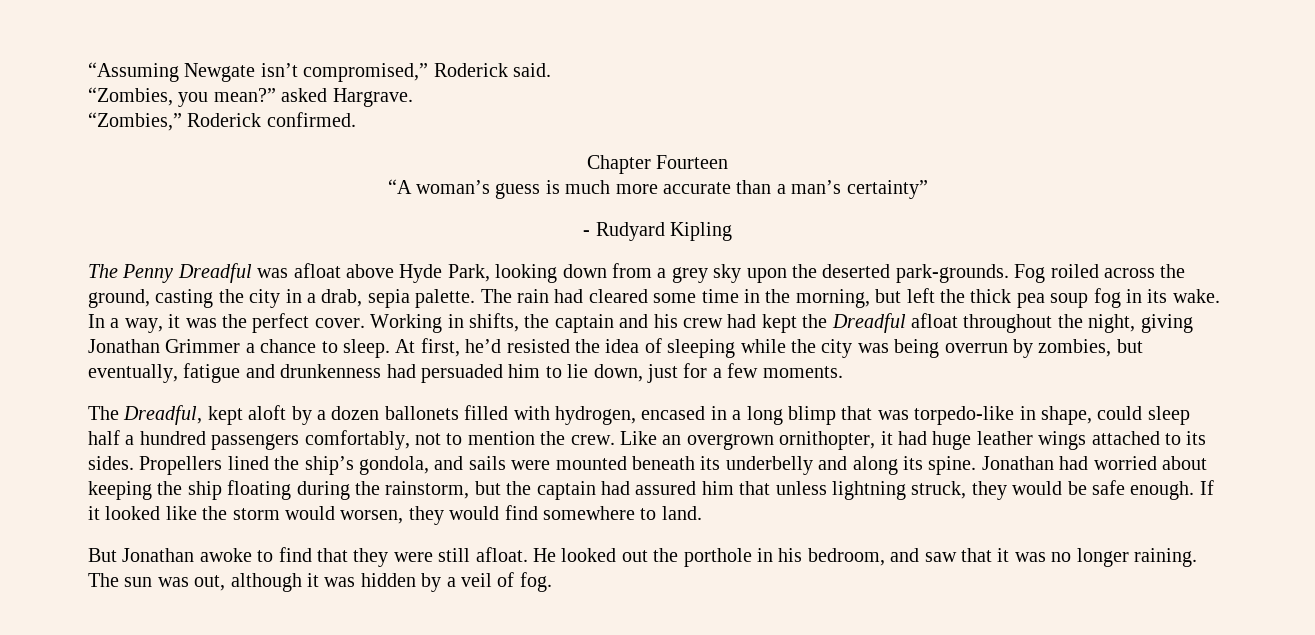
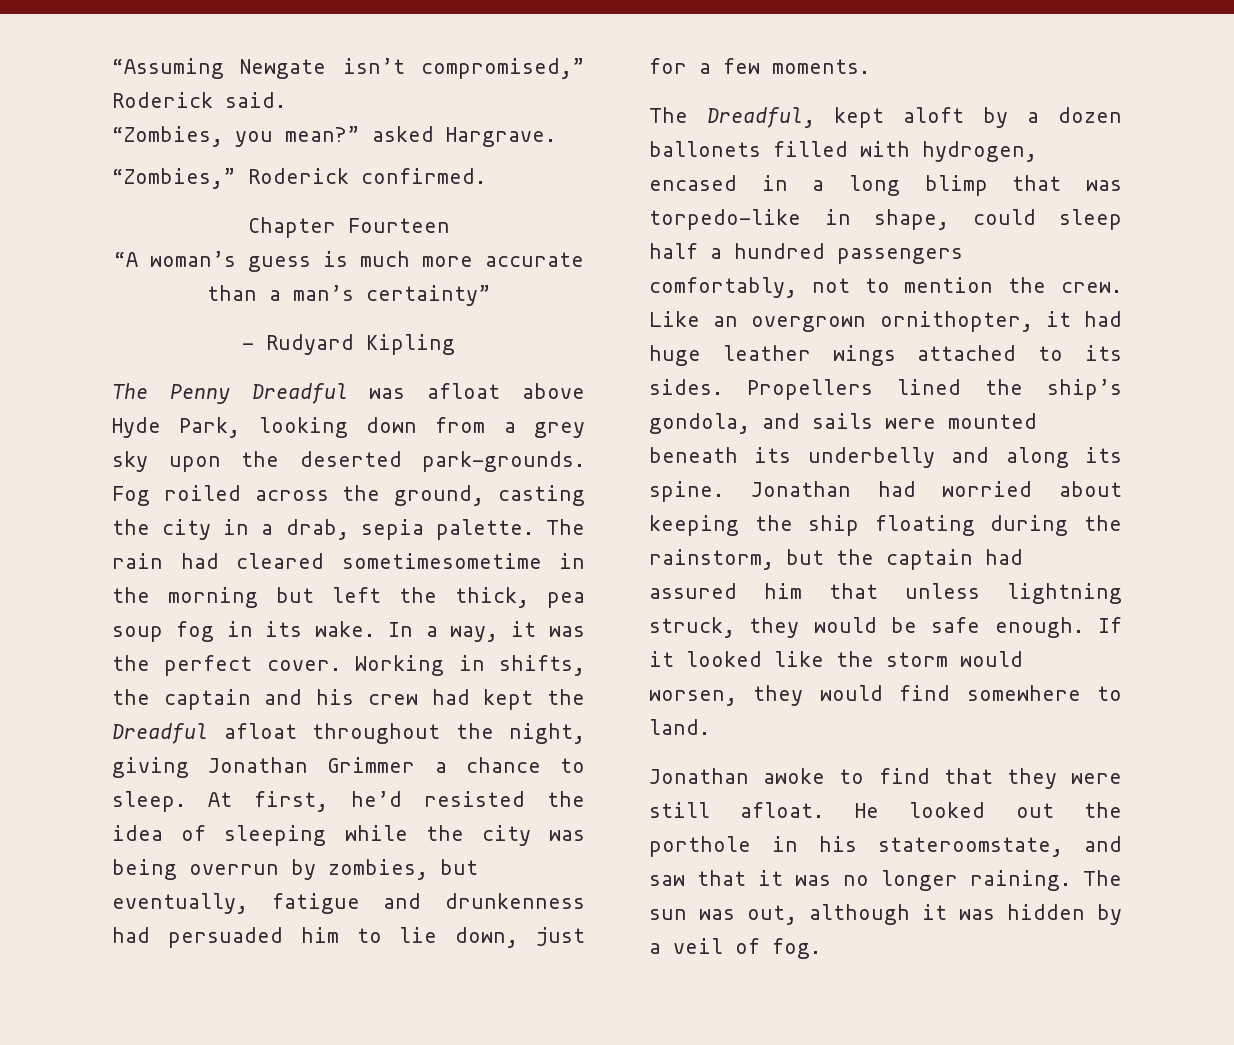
- The rain had cleared some time in the morning, but left the thick pea soup fog in its wake.
+ The rain had cleared sometimesometime in the morning but left the thick, pea soup fog in its wake.
- But Jonathan awoke to find that they were still afloat.
+ Jonathan awoke to find that they were still afloat.
- He looked out the porthole in his bedroom, and saw that it was no longer raining.
+ He looked out the porthole in his stateroomstate, and saw that it was no longer raining.

